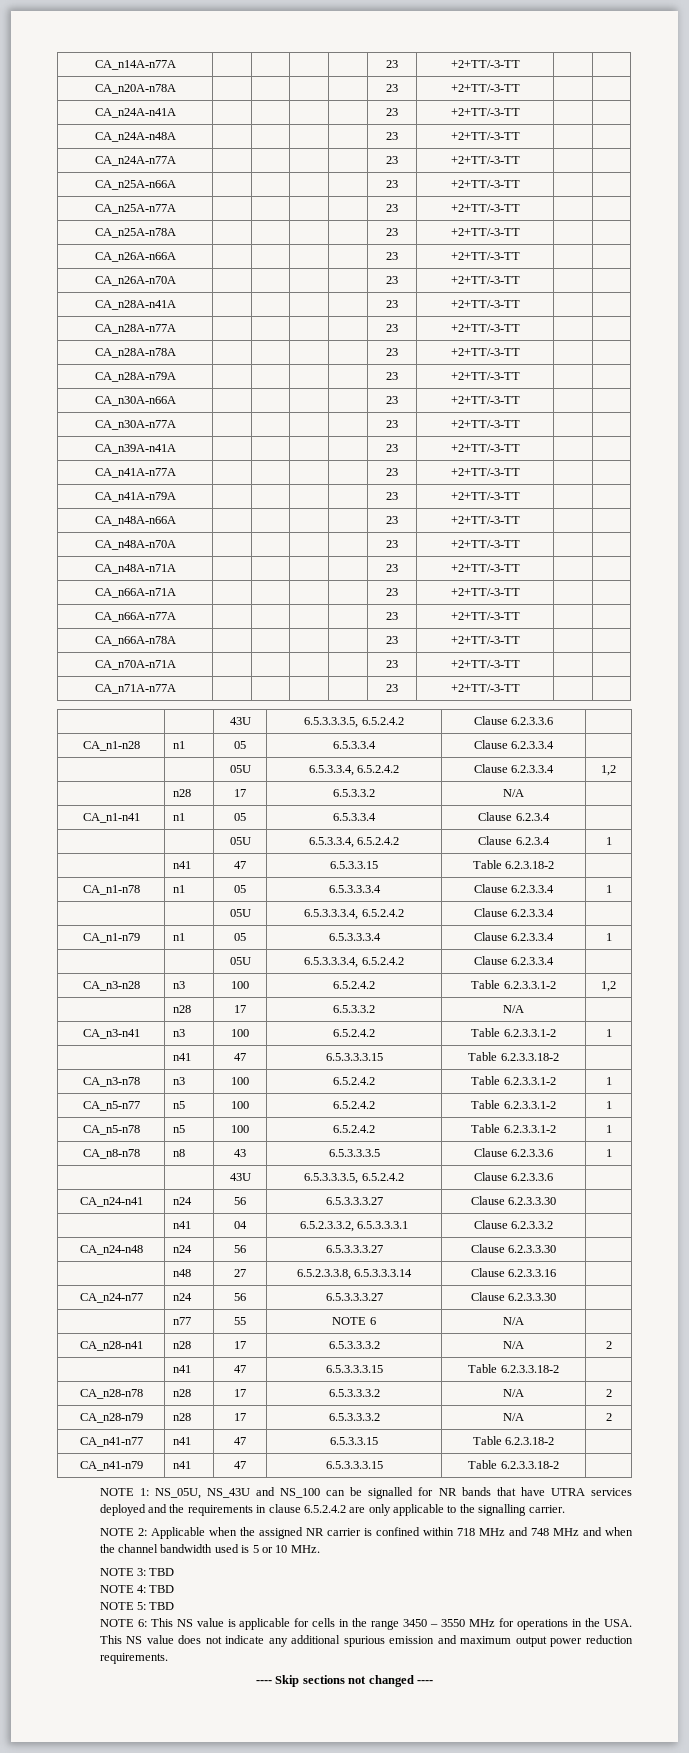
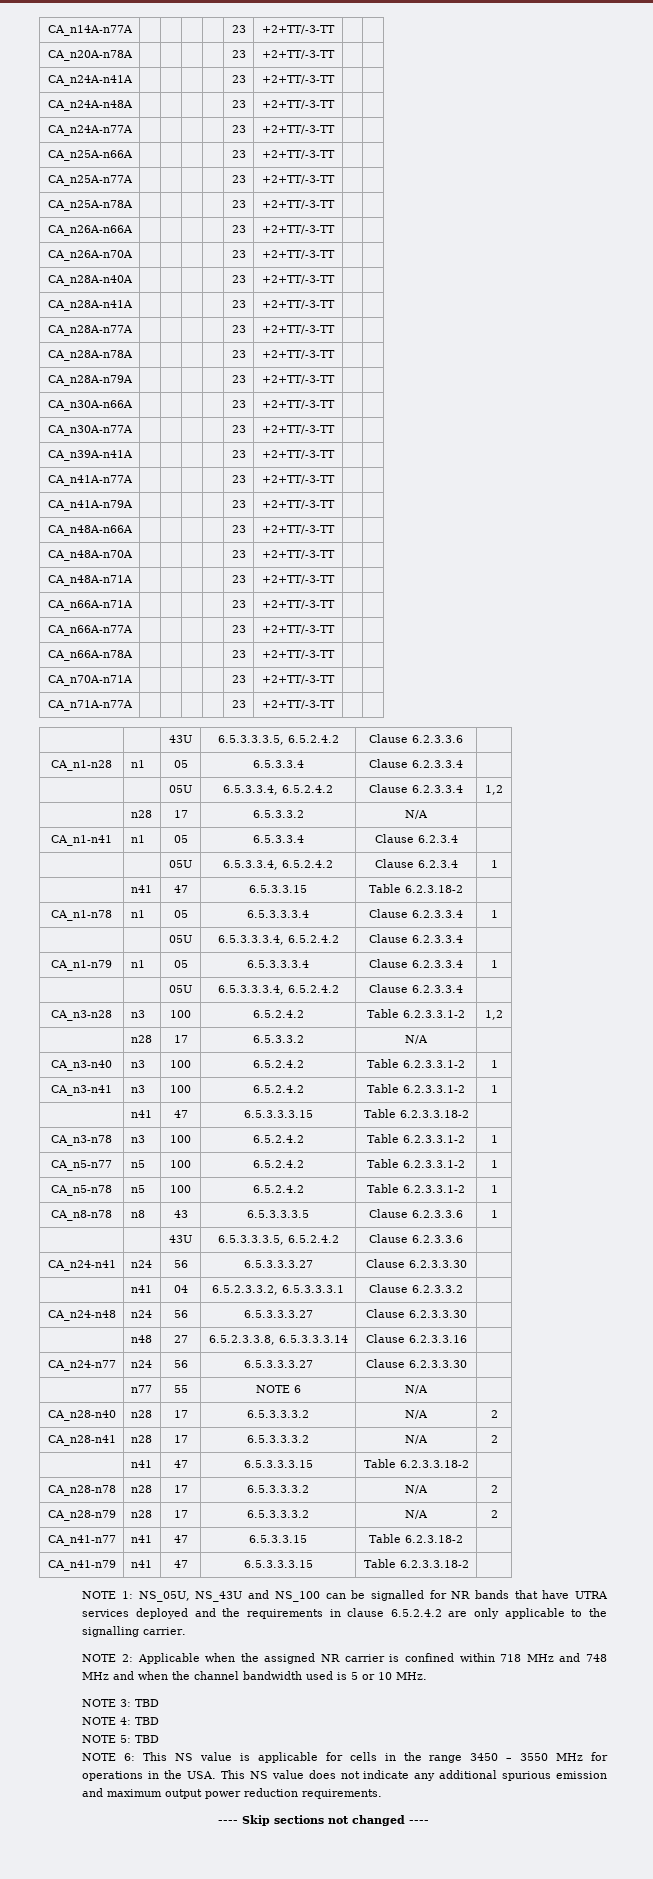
+ CA_n28A-n40A | | | | | 23 | +2+TT/-3-TT | |
+ CA_n3-n40 | n3 | 100 | 6.5.2.4.2 | Table 6.2.3.3.1-2 | 1
+ CA_n28-n40 | n28 | 17 | 6.5.3.3.3.2 | N/A | 2

